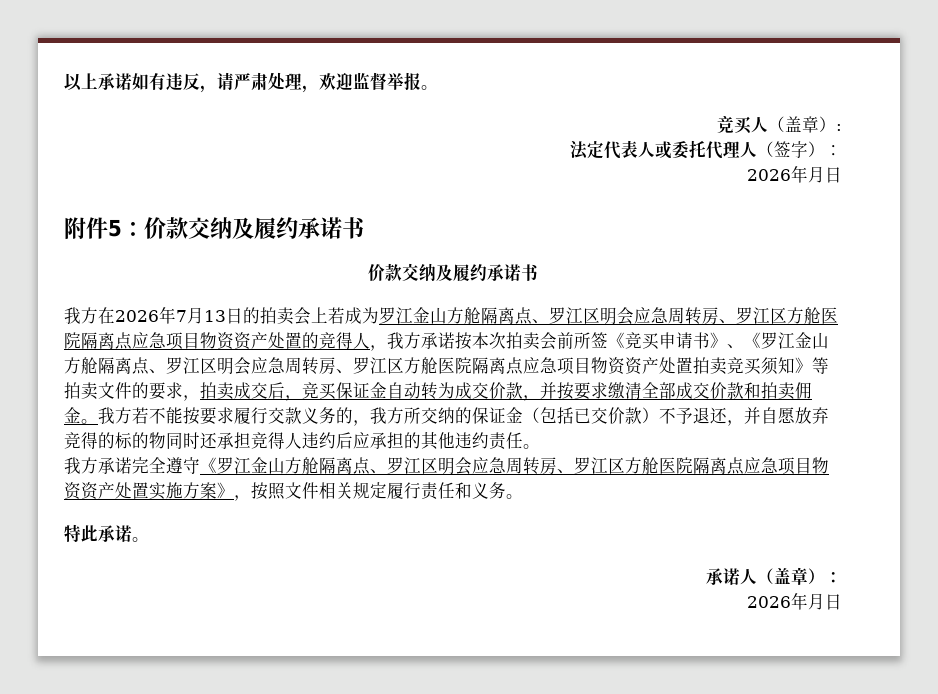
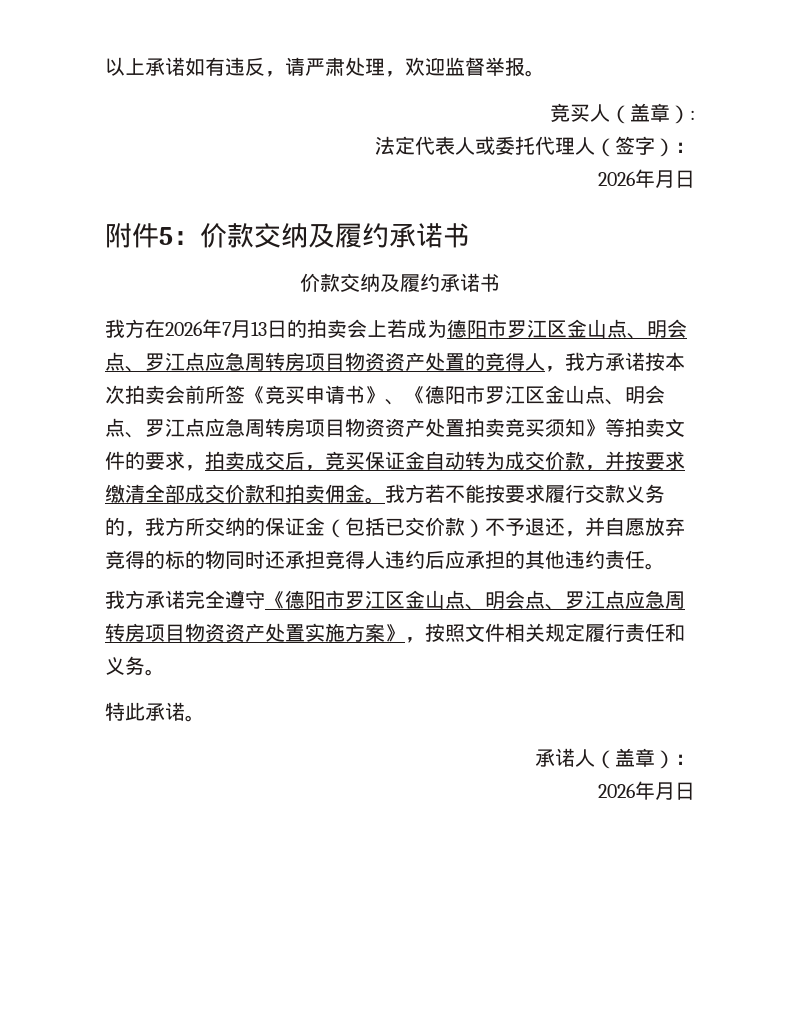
- 我方在2026年7月13日的拍卖会上若成为罗江金山方舱隔离点、罗江区明会应急周转房、罗江区方舱医院隔离点应急项目物资资产处置的竞得人，我方承诺按本次拍卖会前所签《竞买申请书》、《罗江金山方舱隔离点、罗江区明会应急周转房、罗江区方舱医院隔离点应急项目物资资产处置拍卖竞买须知》等拍卖文件的要求，拍卖成交后，竞买保证金自动转为成交价款，并按要求缴清全部成交价款和拍卖佣金。
+ 我方在2026年7月13日的拍卖会上若成为德阳市罗江区金山点、明会点、罗江点应急周转房项目物资资产处置的竞得人，我方承诺按本次拍卖会前所签《竞买申请书》、《德阳市罗江区金山点、明会点、罗江点应急周转房项目物资资产处置拍卖竞买须知》等拍卖文件的要求，拍卖成交后，竞买保证金自动转为成交价款，并按要求缴清全部成交价款和拍卖佣金。
- 我方承诺完全遵守《罗江金山方舱隔离点、罗江区明会应急周转房、罗江区方舱医院隔离点应急项目物资资产处置实施方案》，按照文件相关规定履行责任和义务。
+ 我方承诺完全遵守《德阳市罗江区金山点、明会点、罗江点应急周转房项目物资资产处置实施方案》，按照文件相关规定履行责任和义务。

